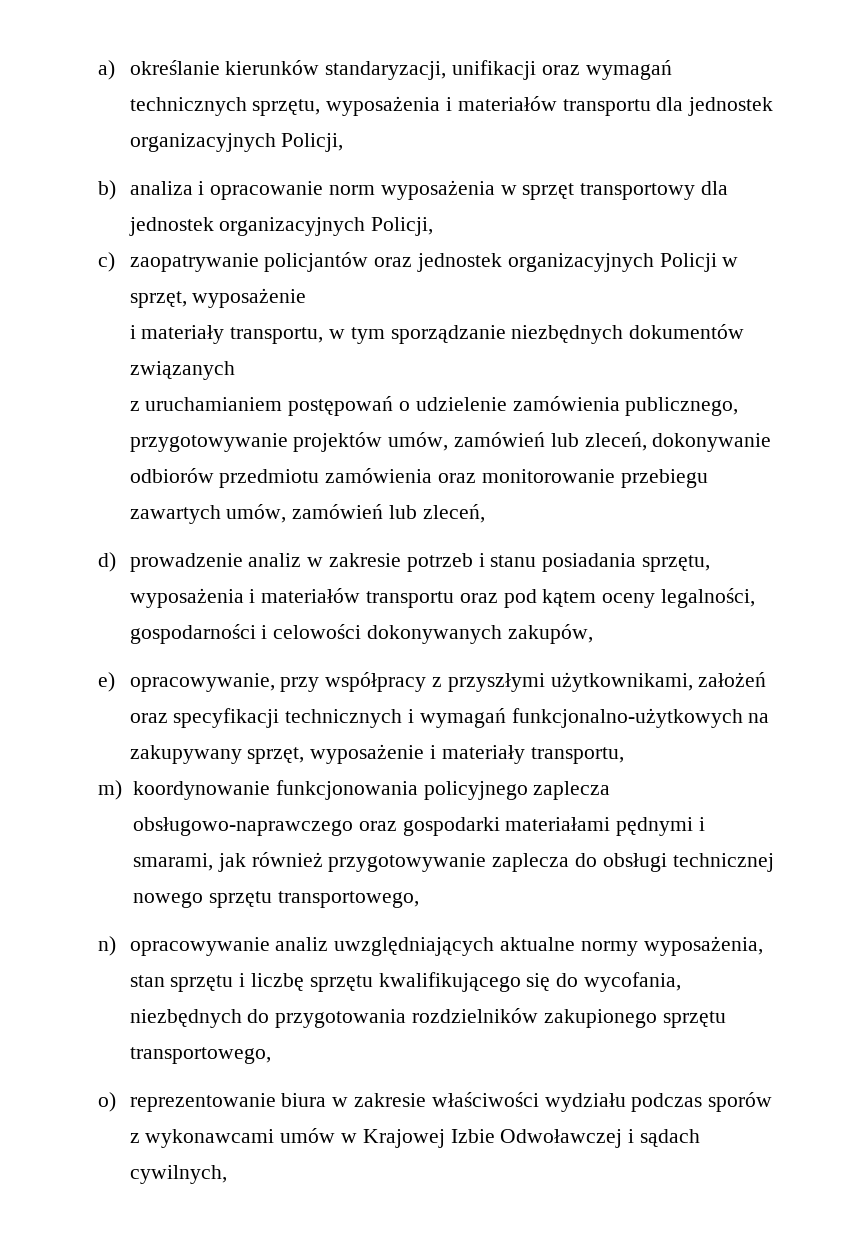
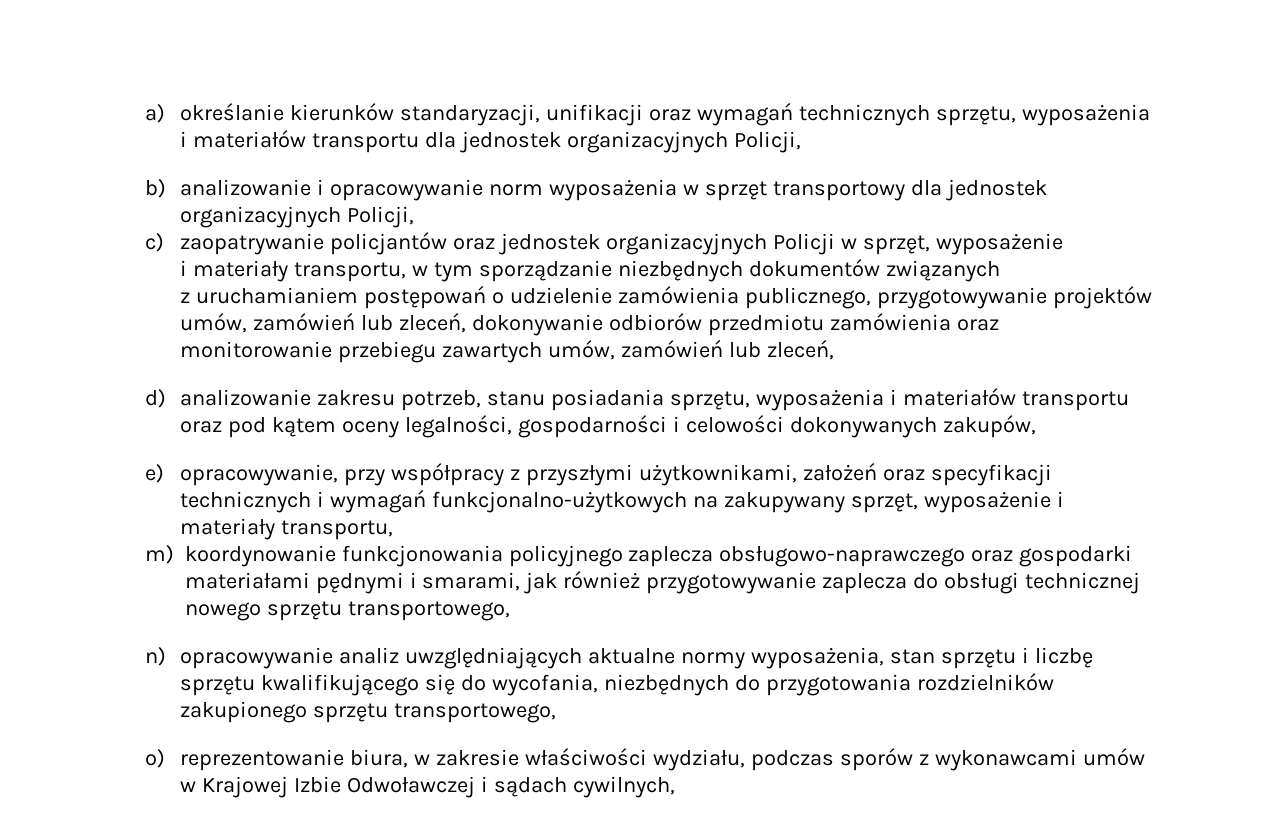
- b) analiza i opracowanie norm wyposażenia w sprzęt transportowy dla jednostek organizacyjnych Policji,
+ b) analizowanie i opracowywanie norm wyposażenia w sprzęt transportowy dla jednostek organizacyjnych Policji,
- d) prowadzenie analiz w zakresie potrzeb i stanu posiadania sprzętu, wyposażenia i materiałów transportu oraz pod kątem oceny legalności, gospodarności i celowości dokonywanych zakupów,
+ d) analizowanie zakresu potrzeb, stanu posiadania sprzętu, wyposażenia i materiałów transportu oraz pod kątem oceny legalności, gospodarności i celowości dokonywanych zakupów,
- o) reprezentowanie biura w zakresie właściwości wydziału podczas sporów z wykonawcami umów w Krajowej Izbie Odwoławczej i sądach cywilnych,
+ o) reprezentowanie biura, w zakresie właściwości wydziału, podczas sporów z wykonawcami umów w Krajowej Izbie Odwoławczej i sądach cywilnych,

